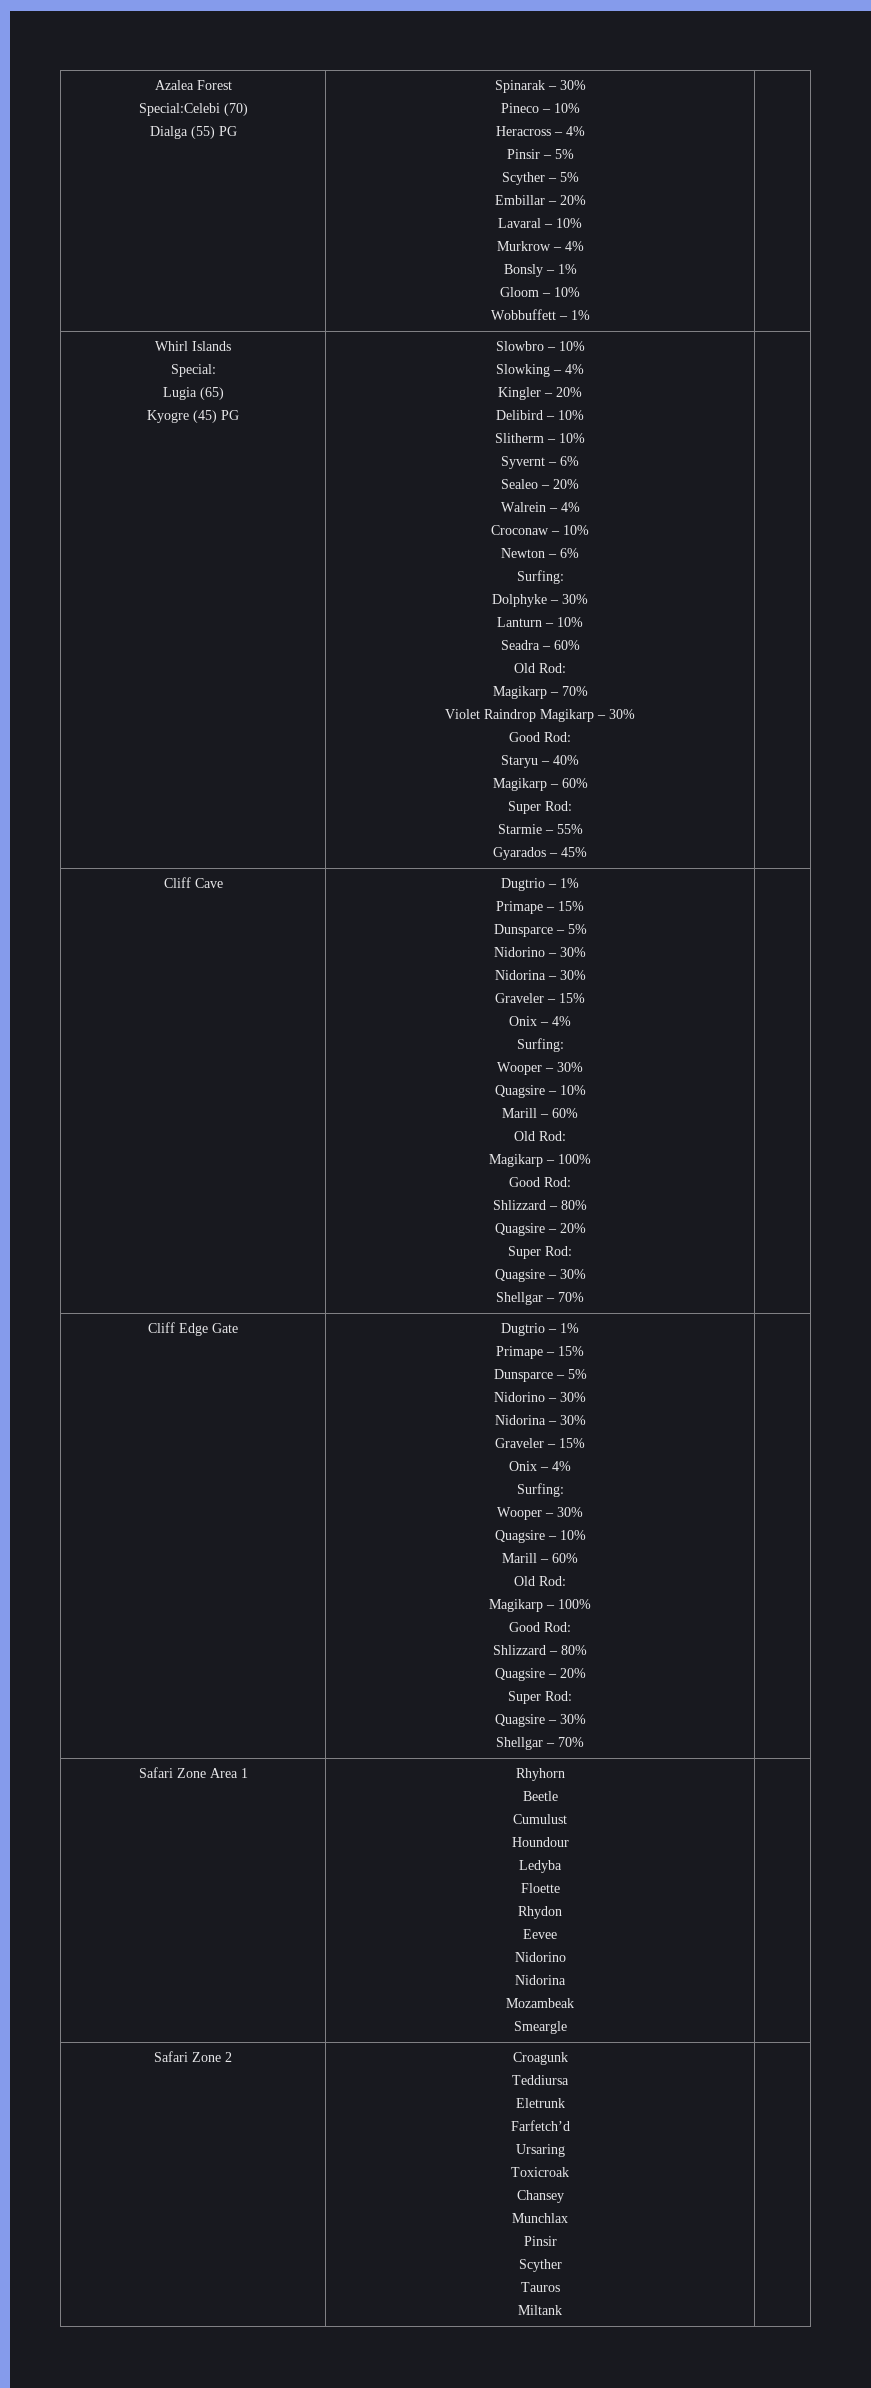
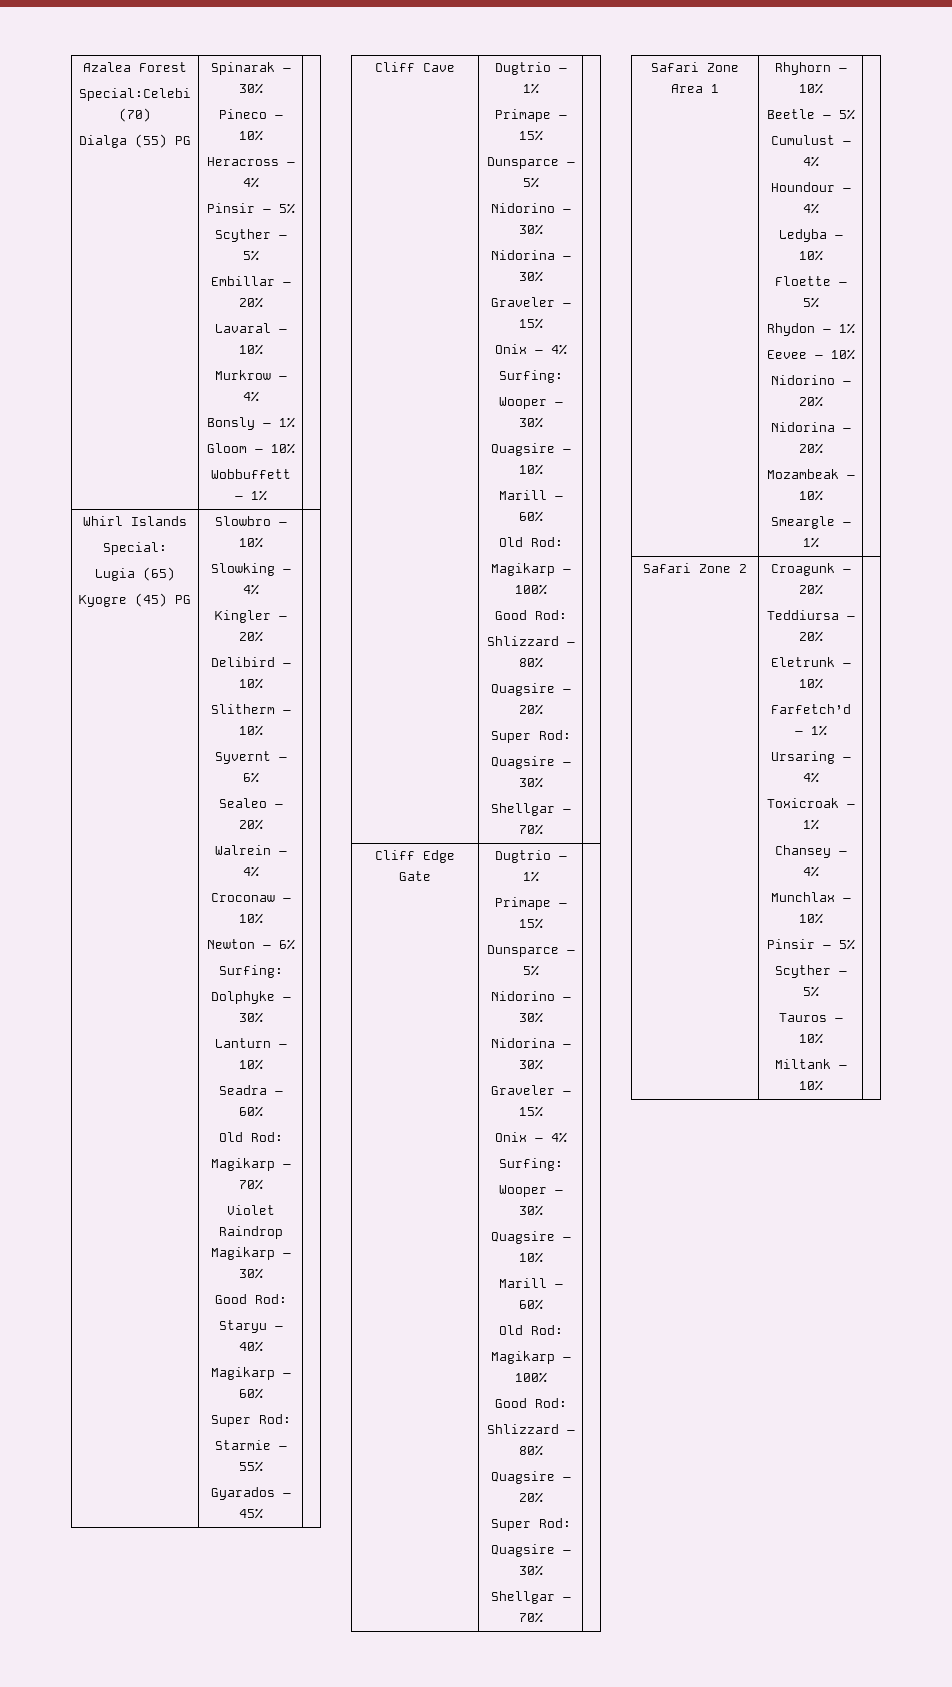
- Safari Zone Area 1 | Rhyhorn
- Beetle
- Cumulust
- Houndour
- Ledyba
- Floette
- Rhydon
- Eevee
- Nidorino
- Nidorina
- Mozambeak
- Smeargle |
+ Safari Zone Area 1 | Rhyhorn – 10%
+ Beetle – 5%
+ Cumulust – 4%
+ Houndour – 4%
+ Ledyba – 10%
+ Floette – 5%
+ Rhydon – 1%
+ Eevee – 10%
+ Nidorino – 20%
+ Nidorina – 20%
+ Mozambeak – 10%
+ Smeargle – 1% |
- Safari Zone 2 | Croagunk
- Teddiursa
- Eletrunk
- Farfetch’d
- Ursaring
- Toxicroak
- Chansey
- Munchlax
- Pinsir
- Scyther
- Tauros
- Miltank |
+ Safari Zone 2 | Croagunk – 20%
+ Teddiursa – 20%
+ Eletrunk – 10%
+ Farfetch’d – 1%
+ Ursaring – 4%
+ Toxicroak – 1%
+ Chansey – 4%
+ Munchlax – 10%
+ Pinsir – 5%
+ Scyther – 5%
+ Tauros – 10%
+ Miltank – 10% |

